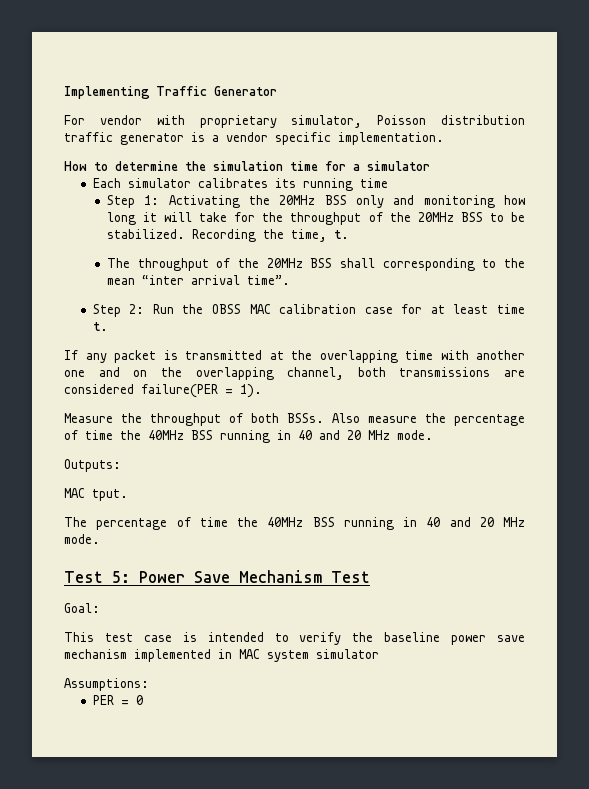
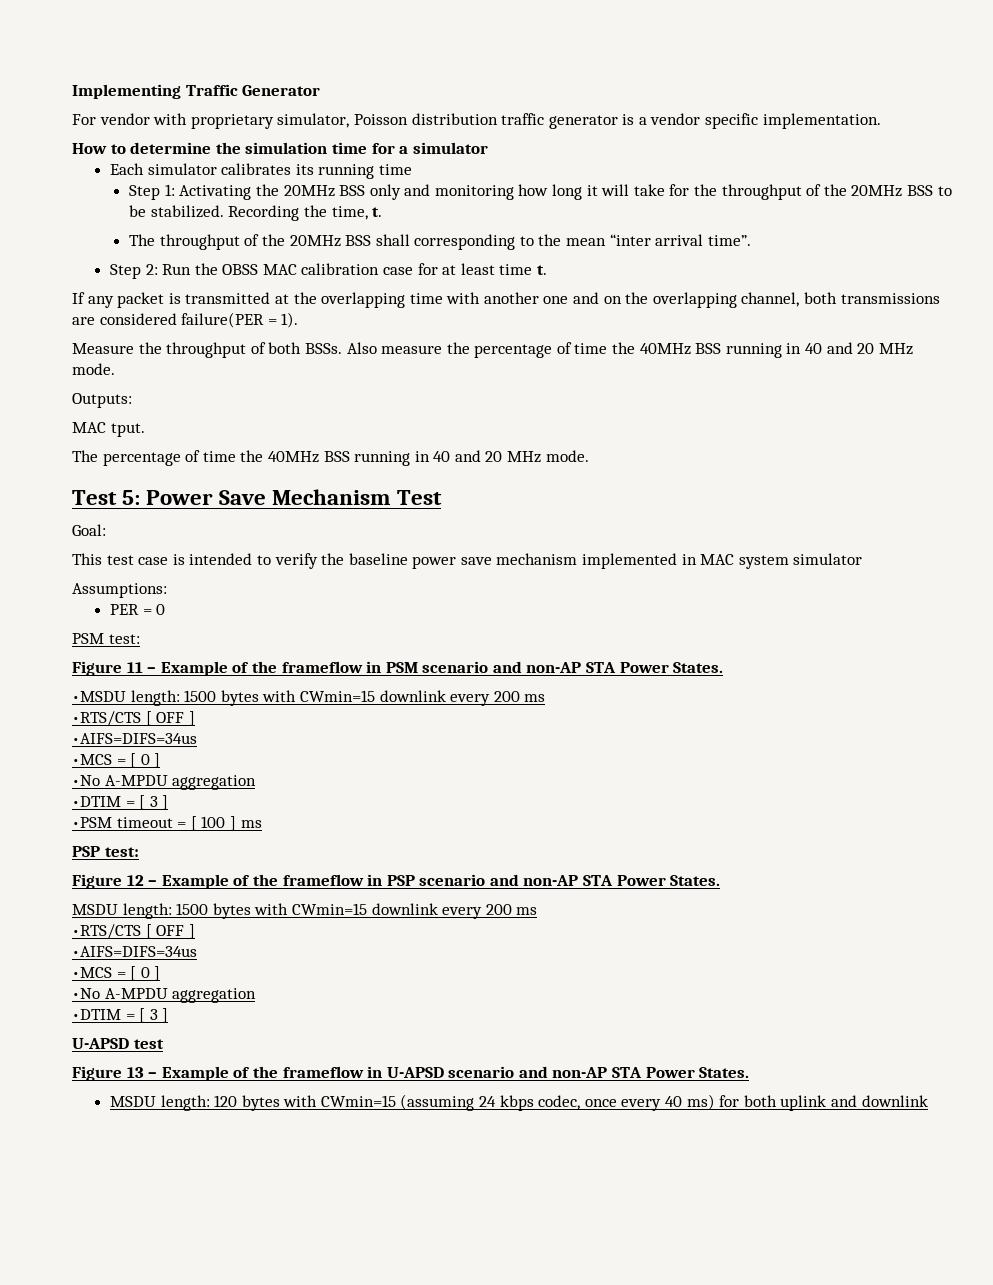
+ PSM test:
+ Figure 11 – Example of the frameflow in PSM scenario and non-AP STA Power States.
+ •MSDU length: 1500 bytes with CWmin=15 downlink every 200 ms
+ •RTS/CTS [ OFF ]
+ •AIFS=DIFS=34us
+ •MCS = [ 0 ]
+ •No A-MPDU aggregation
+ •DTIM = [ 3 ]
+ •PSM timeout = [ 100 ] ms
+ PSP test:
+ Figure 12 – Example of the frameflow in PSP scenario and non-AP STA Power States.
+ MSDU length: 1500 bytes with CWmin=15 downlink every 200 ms
+ •RTS/CTS [ OFF ]
+ •AIFS=DIFS=34us
+ •MCS = [ 0 ]
+ •No A-MPDU aggregation
+ •DTIM = [ 3 ]
+ U-APSD test
+ Figure 13 – Example of the frameflow in U-APSD scenario and non-AP STA Power States.
+ MSDU length: 120 bytes with CWmin=15 (assuming 24 kbps codec, once every 40 ms) for both uplink and downlink

